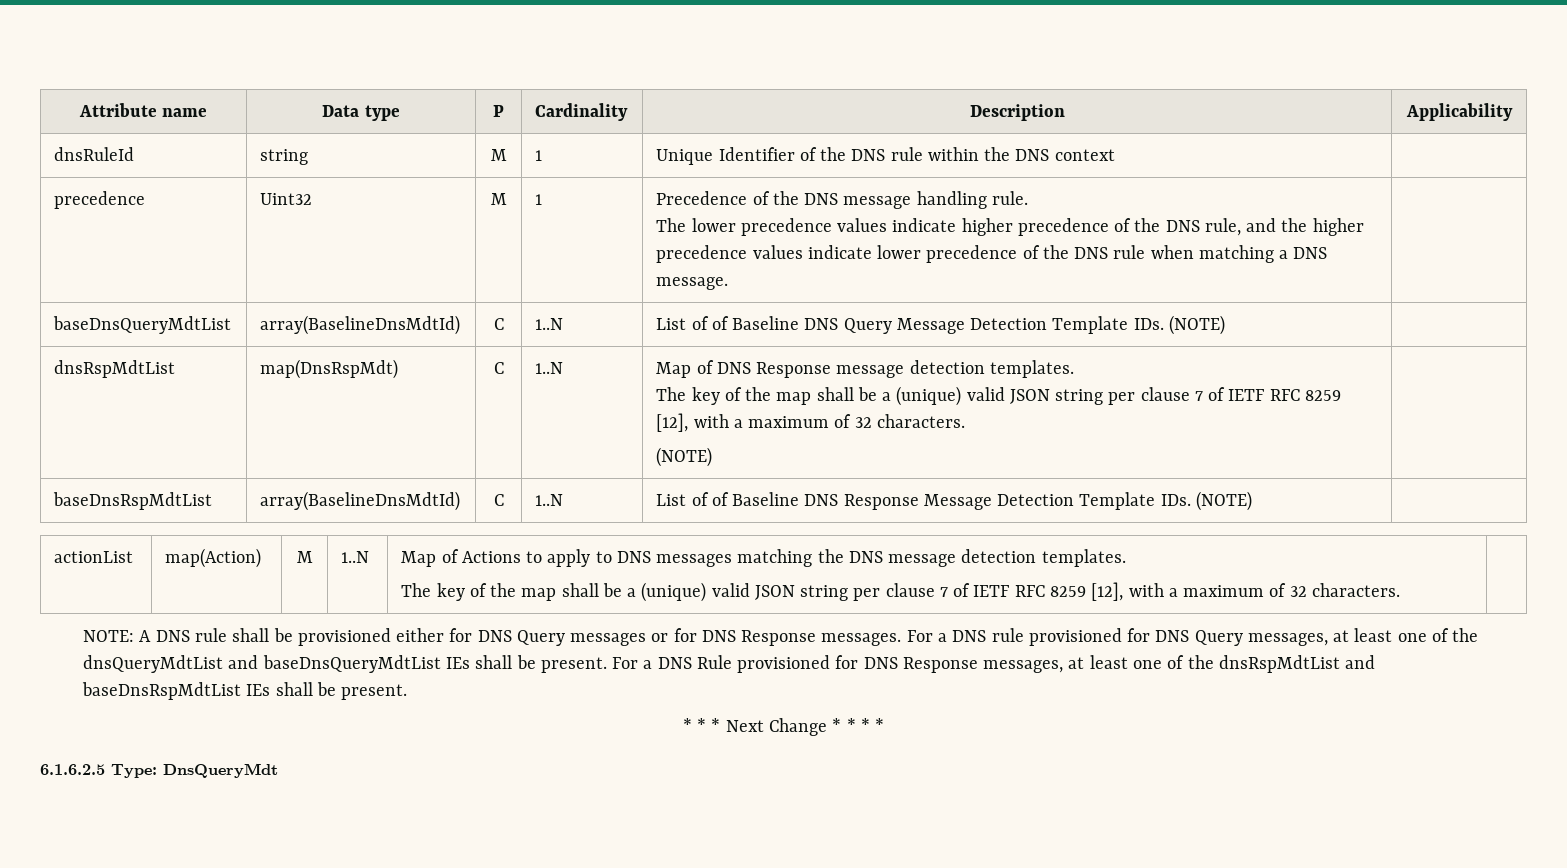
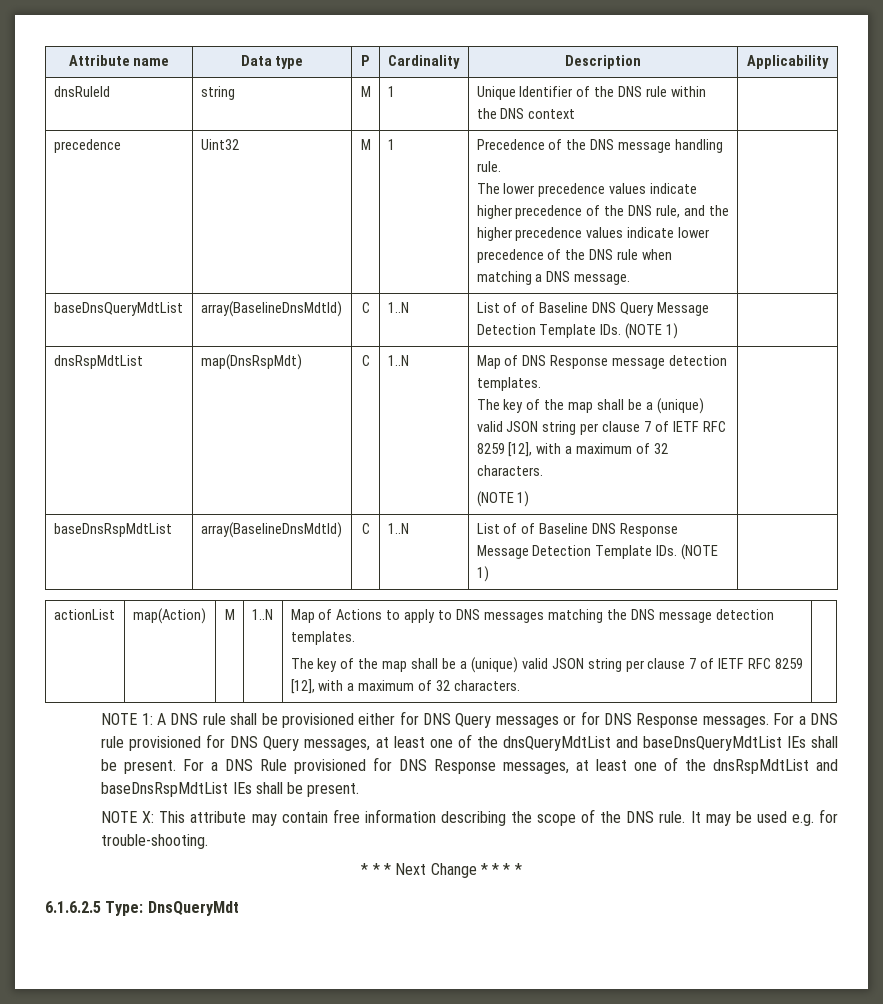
- baseDnsQueryMdtList | array(BaselineDnsMdtId) | C | 1..N | List of of Baseline DNS Query Message Detection Template IDs. (NOTE) |
+ baseDnsQueryMdtList | array(BaselineDnsMdtId) | C | 1..N | List of of Baseline DNS Query Message Detection Template IDs. (NOTE 1) |
  dnsRspMdtList | map(DnsRspMdt) | C | 1..N | Map of DNS Response message detection templates.
  The key of the map shall be a (unique) valid JSON string per clause 7 of IETF RFC 8259 [12], with a maximum of 32 characters.
- (NOTE) |
+ (NOTE 1) |
- baseDnsRspMdtList | array(BaselineDnsMdtId) | C | 1..N | List of of Baseline DNS Response Message Detection Template IDs. (NOTE) |
+ baseDnsRspMdtList | array(BaselineDnsMdtId) | C | 1..N | List of of Baseline DNS Response Message Detection Template IDs. (NOTE 1) |
- NOTE: A DNS rule shall be provisioned either for DNS Query messages or for DNS Response messages.
+ NOTE 1: A DNS rule shall be provisioned either for DNS Query messages or for DNS Response messages.
+ NOTE X: This attribute may contain free information describing the scope of the DNS rule. It may be used e.g. for trouble-shooting.

